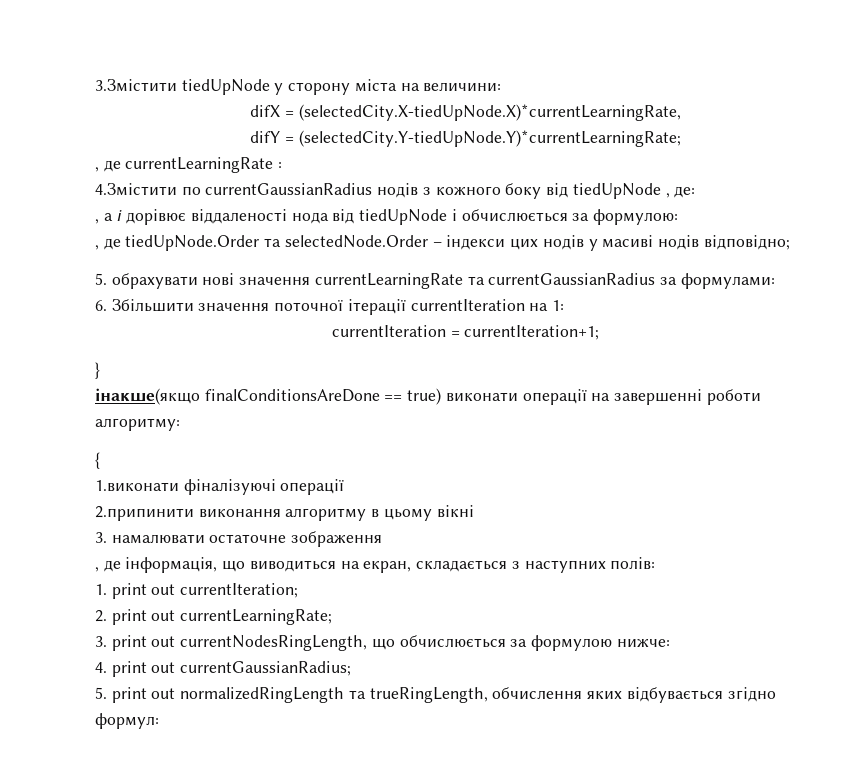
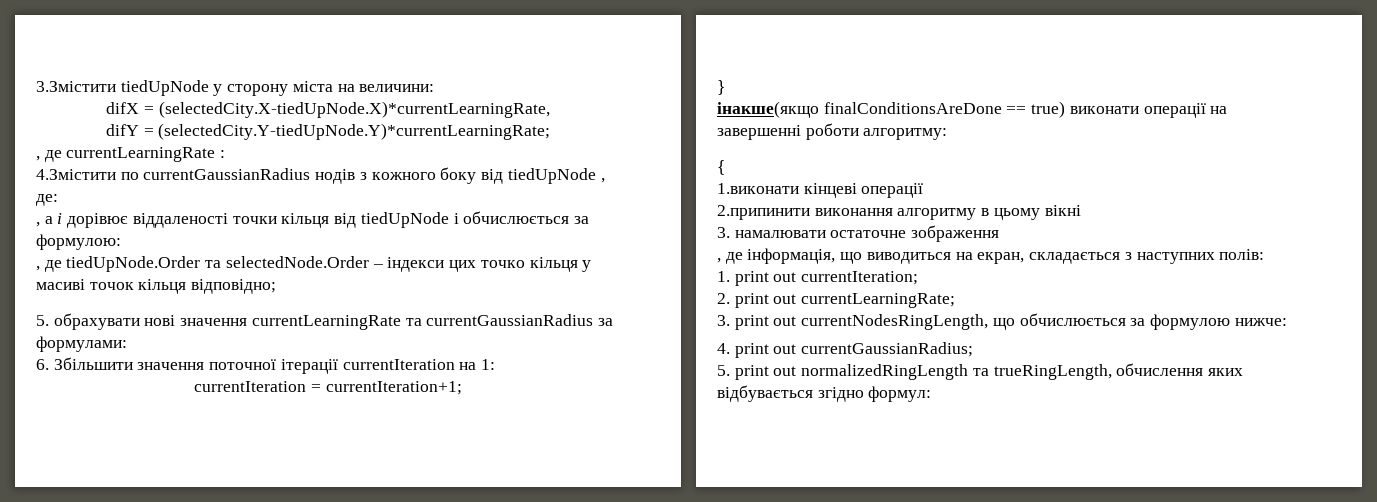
- , а і дорівює віддаленості нода від tiedUpNode і обчислюється за формулою:
+ , а і дорівює віддаленості точки кільця від tiedUpNode і обчислюється за формулою:
- , де tiedUpNode.Order та selectedNode.Order – індекси цих нодів у масиві нодів відповідно;
+ , де tiedUpNode.Order та selectedNode.Order – індекси цих точко кільця у масиві точок кільця відповідно;
- 1.виконати фіналізуючі операції
+ 1.виконати кінцеві операції

